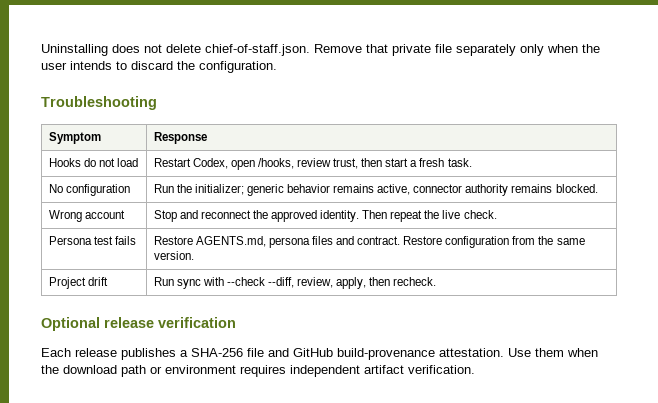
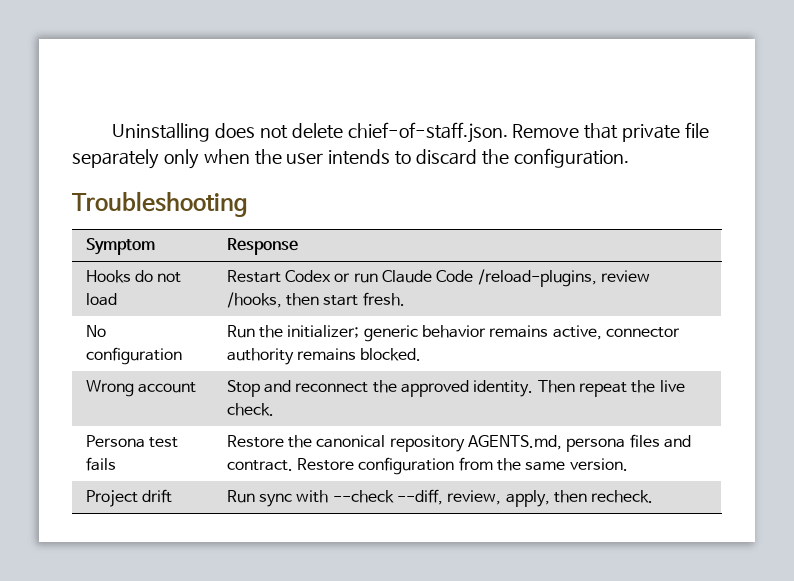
- Hooks do not load | Restart Codex, open /hooks, review trust, then start a fresh task.
+ Hooks do not load | Restart Codex or run Claude Code /reload-plugins, review /hooks, then start fresh.
- Persona test fails | Restore AGENTS.md, persona files and contract. Restore configuration from the same version.
+ Persona test fails | Restore the canonical repository AGENTS.md, persona files and contract. Restore configuration from the same version.
- Optional release verification
- Each release publishes a SHA-256 file and GitHub build-provenance attestation. Use them when the download path or environment requires independent artifact verification.

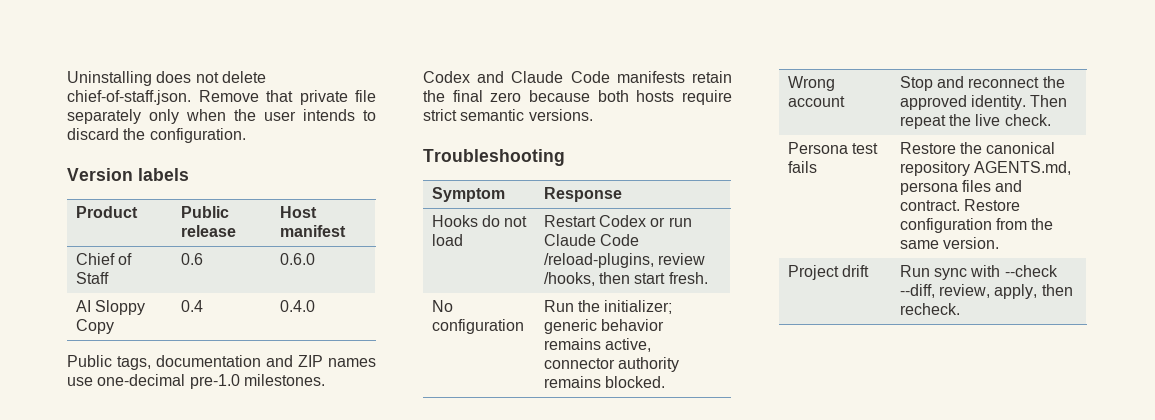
+ Version labels
+ Product | Public release | Host manifest
+ Chief of Staff | 0.6 | 0.6.0
+ AI Sloppy Copy | 0.4 | 0.4.0
+ Public tags, documentation and ZIP names use one-decimal pre-1.0 milestones. Codex and Claude Code manifests retain the final zero because both hosts require strict semantic versions.

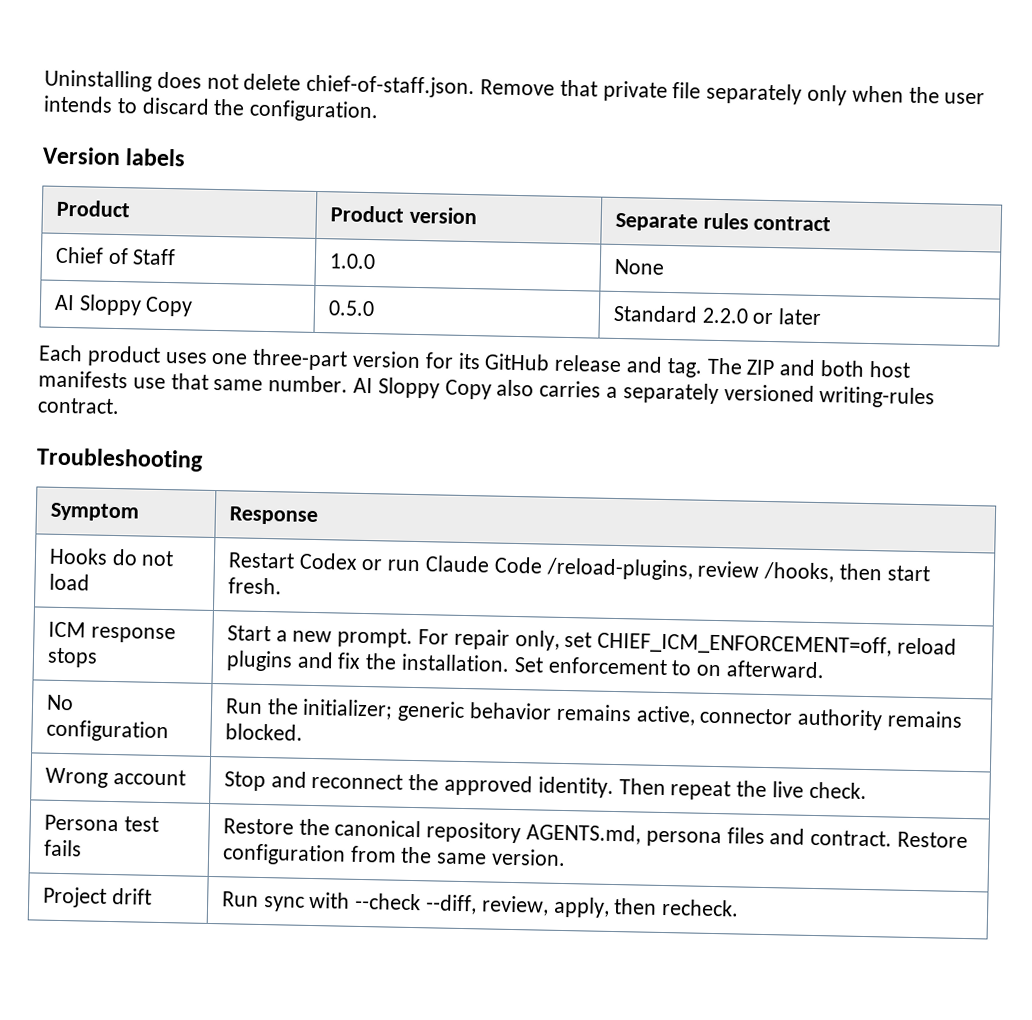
- Product | Public release | Host manifest
+ Product | Product version | Separate rules contract
- Chief of Staff | 0.6 | 0.6.0
+ Chief of Staff | 1.0.0 | None
- AI Sloppy Copy | 0.4 | 0.4.0
- Public tags, documentation and ZIP names use one-decimal pre-1.0 milestones. Codex and Claude Code manifests retain the final zero because both hosts require strict semantic versions.
+ AI Sloppy Copy | 0.5.0 | Standard 2.2.0 or later
+ Each product uses one three-part version for its GitHub release and tag. The ZIP and both host manifests use that same number. AI Sloppy Copy also carries a separately versioned writing-rules contract.
+ ICM response stops | Start a new prompt. For repair only, set CHIEF_ICM_ENFORCEMENT=off, reload plugins and fix the installation. Set enforcement to on afterward.

